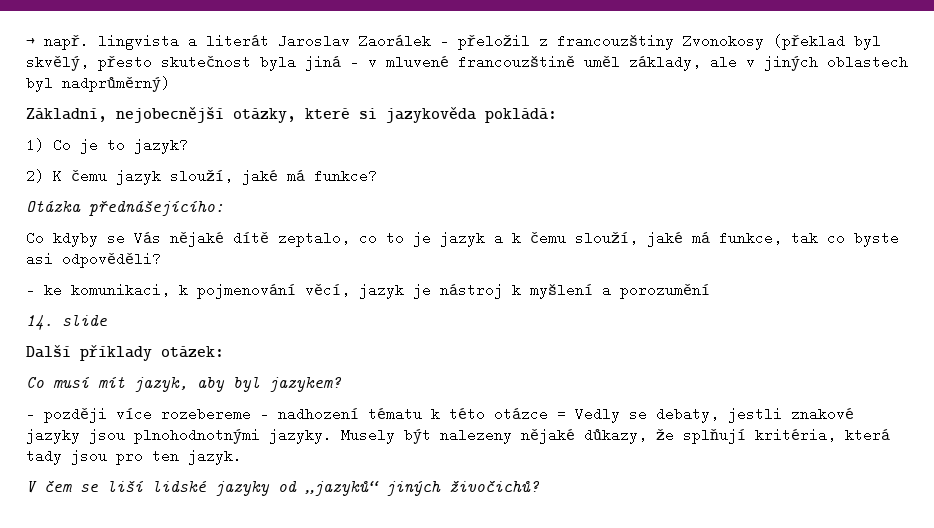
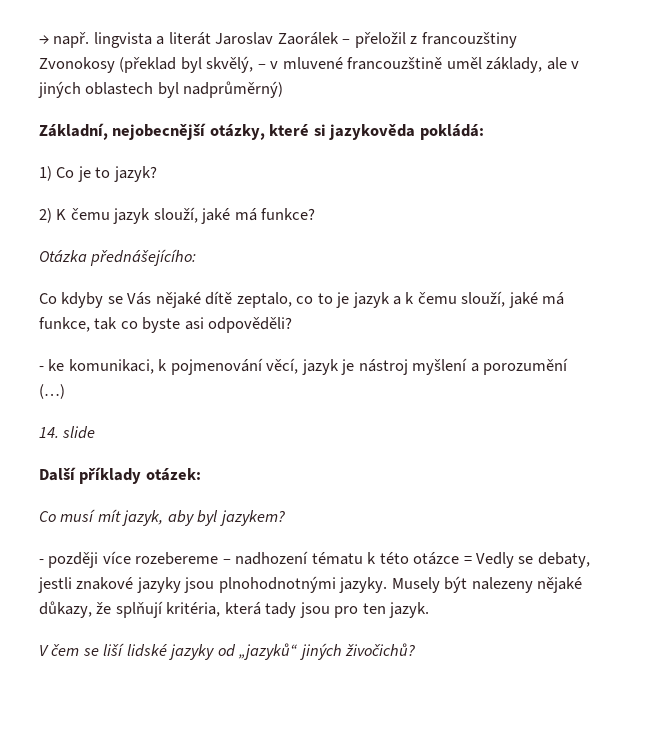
- → např. lingvista a literát Jaroslav Zaorálek – přeložil z francouzštiny Zvonokosy (překlad byl skvělý, přesto skutečnost byla jiná – v mluvené francouzštině uměl základy, ale v jiných oblastech byl nadprůměrný)
+ → např. lingvista a literát Jaroslav Zaorálek – přeložil z francouzštiny Zvonokosy (překlad byl skvělý, – v mluvené francouzštině uměl základy, ale v jiných oblastech byl nadprůměrný)
- - ke komunikaci, k pojmenování věcí, jazyk je nástroj k myšlení a porozumění
+ - ke komunikaci, k pojmenování věcí, jazyk je nástroj myšlení a porozumění (…)

